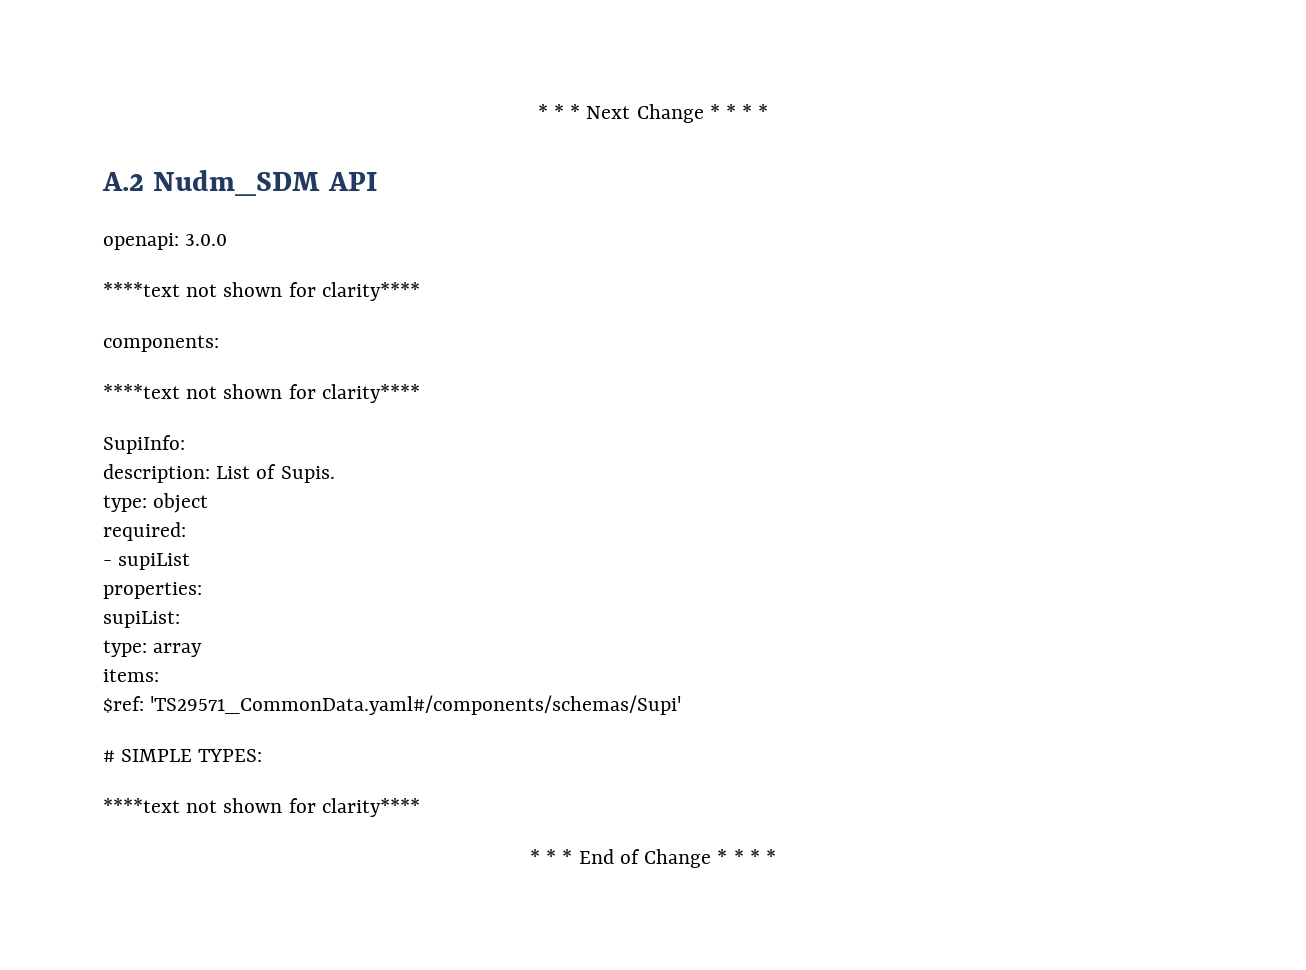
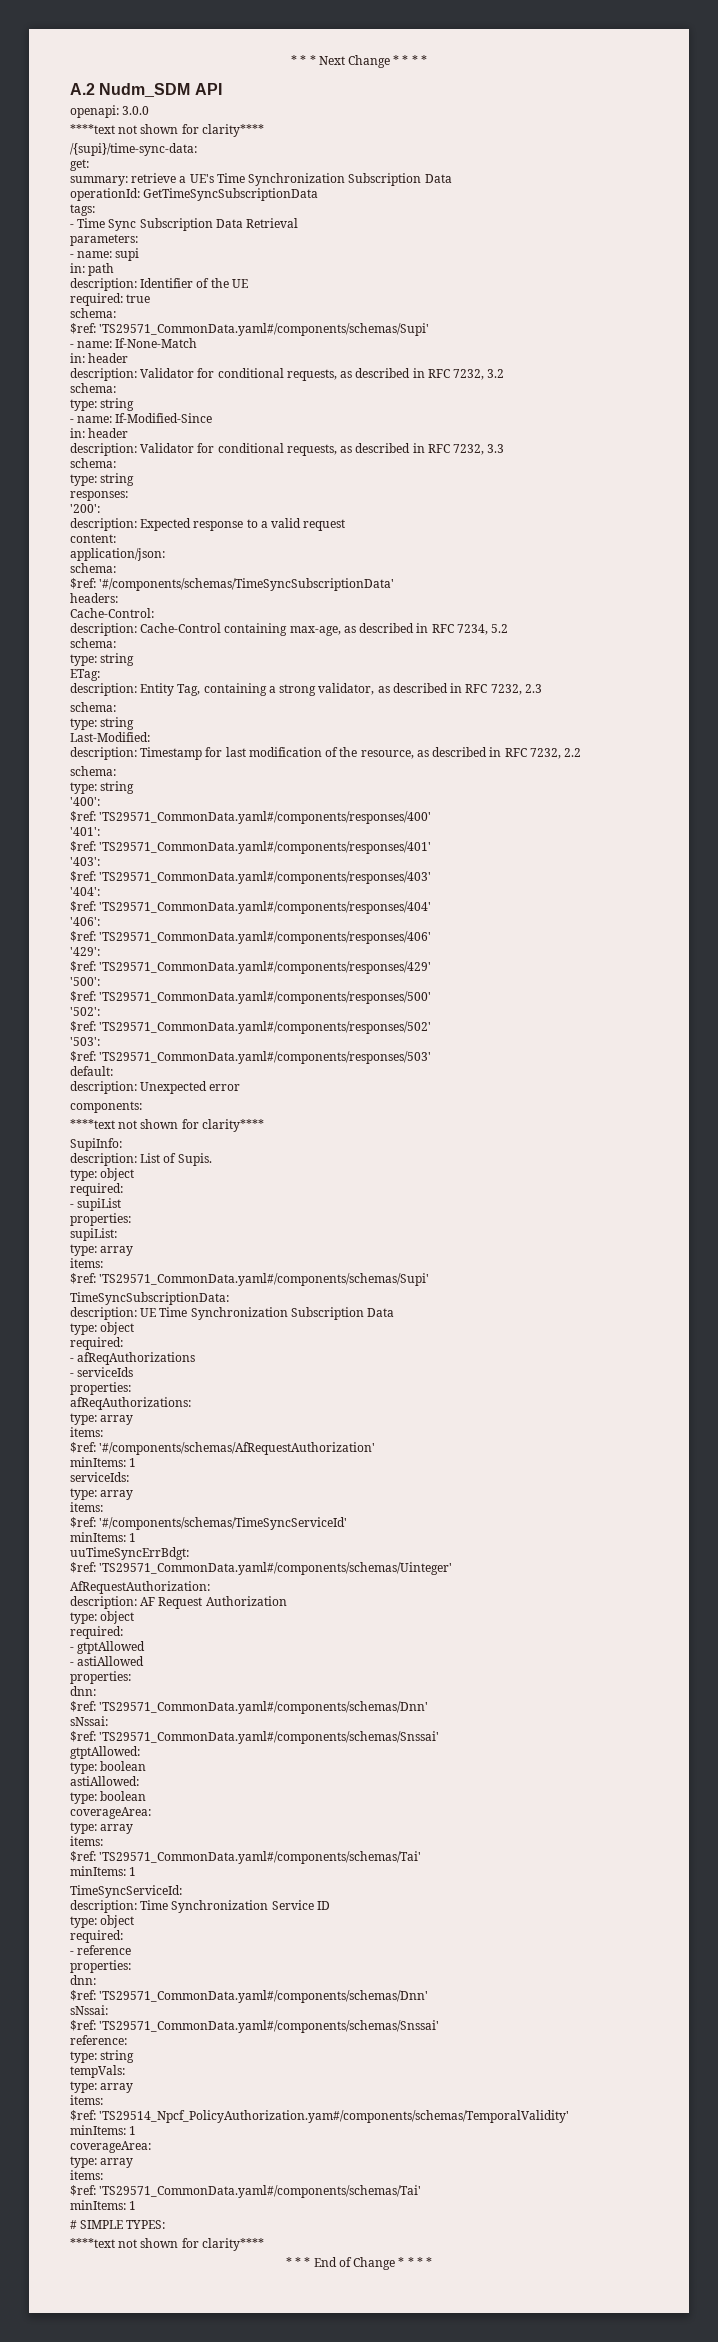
+ /{supi}/time-sync-data:
+ get:
+ summary: retrieve a UE's Time Synchronization Subscription Data
+ operationId: GetTimeSyncSubscriptionData
+ tags:
+ - Time Sync Subscription Data Retrieval
+ parameters:
+ - name: supi
+ in: path
+ description: Identifier of the UE
+ required: true
+ schema:
+ $ref: 'TS29571_CommonData.yaml#/components/schemas/Supi'
+ - name: If-None-Match
+ in: header
+ description: Validator for conditional requests, as described in RFC 7232, 3.2
+ schema:
+ type: string
+ - name: If-Modified-Since
+ in: header
+ description: Validator for conditional requests, as described in RFC 7232, 3.3
+ schema:
+ type: string
+ responses:
+ '200':
+ description: Expected response to a valid request
+ content:
+ application/json:
+ schema:
+ $ref: '#/components/schemas/TimeSyncSubscriptionData'
+ headers:
+ Cache-Control:
+ description: Cache-Control containing max-age, as described in RFC 7234, 5.2
+ schema:
+ type: string
+ ETag:
+ description: Entity Tag, containing a strong validator, as described in RFC 7232, 2.3
+ schema:
+ type: string
+ Last-Modified:
+ description: Timestamp for last modification of the resource, as described in RFC 7232, 2.2
+ schema:
+ type: string
+ '400':
+ $ref: 'TS29571_CommonData.yaml#/components/responses/400'
+ '401':
+ $ref: 'TS29571_CommonData.yaml#/components/responses/401'
+ '403':
+ $ref: 'TS29571_CommonData.yaml#/components/responses/403'
+ '404':
+ $ref: 'TS29571_CommonData.yaml#/components/responses/404'
+ '406':
+ $ref: 'TS29571_CommonData.yaml#/components/responses/406'
+ '429':
+ $ref: 'TS29571_CommonData.yaml#/components/responses/429'
+ '500':
+ $ref: 'TS29571_CommonData.yaml#/components/responses/500'
+ '502':
+ $ref: 'TS29571_CommonData.yaml#/components/responses/502'
+ '503':
+ $ref: 'TS29571_CommonData.yaml#/components/responses/503'
+ default:
+ description: Unexpected error
+ TimeSyncSubscriptionData:
+ description: UE Time Synchronization Subscription Data
+ type: object
+ required:
+ - afReqAuthorizations
+ - serviceIds
+ properties:
+ afReqAuthorizations:
+ type: array
+ items:
+ $ref: '#/components/schemas/AfRequestAuthorization'
+ minItems: 1
+ serviceIds:
+ type: array
+ items:
+ $ref: '#/components/schemas/TimeSyncServiceId'
+ minItems: 1
+ uuTimeSyncErrBdgt:
+ $ref: 'TS29571_CommonData.yaml#/components/schemas/Uinteger'
+ AfRequestAuthorization:
+ description: AF Request Authorization
+ type: object
+ required:
+ - gtptAllowed
+ - astiAllowed
+ properties:
+ dnn:
+ $ref: 'TS29571_CommonData.yaml#/components/schemas/Dnn'
+ sNssai:
+ $ref: 'TS29571_CommonData.yaml#/components/schemas/Snssai'
+ gtptAllowed:
+ type: boolean
+ astiAllowed:
+ type: boolean
+ coverageArea:
+ type: array
+ items:
+ $ref: 'TS29571_CommonData.yaml#/components/schemas/Tai'
+ minItems: 1
+ TimeSyncServiceId:
+ description: Time Synchronization Service ID
+ type: object
+ required:
+ - reference
+ properties:
+ dnn:
+ $ref: 'TS29571_CommonData.yaml#/components/schemas/Dnn'
+ sNssai:
+ $ref: 'TS29571_CommonData.yaml#/components/schemas/Snssai'
+ reference:
+ type: string
+ tempVals:
+ type: array
+ items:
+ $ref: 'TS29514_Npcf_PolicyAuthorization.yam#/components/schemas/TemporalValidity'
+ minItems: 1
+ coverageArea:
+ type: array
+ items:
+ $ref: 'TS29571_CommonData.yaml#/components/schemas/Tai'
+ minItems: 1

